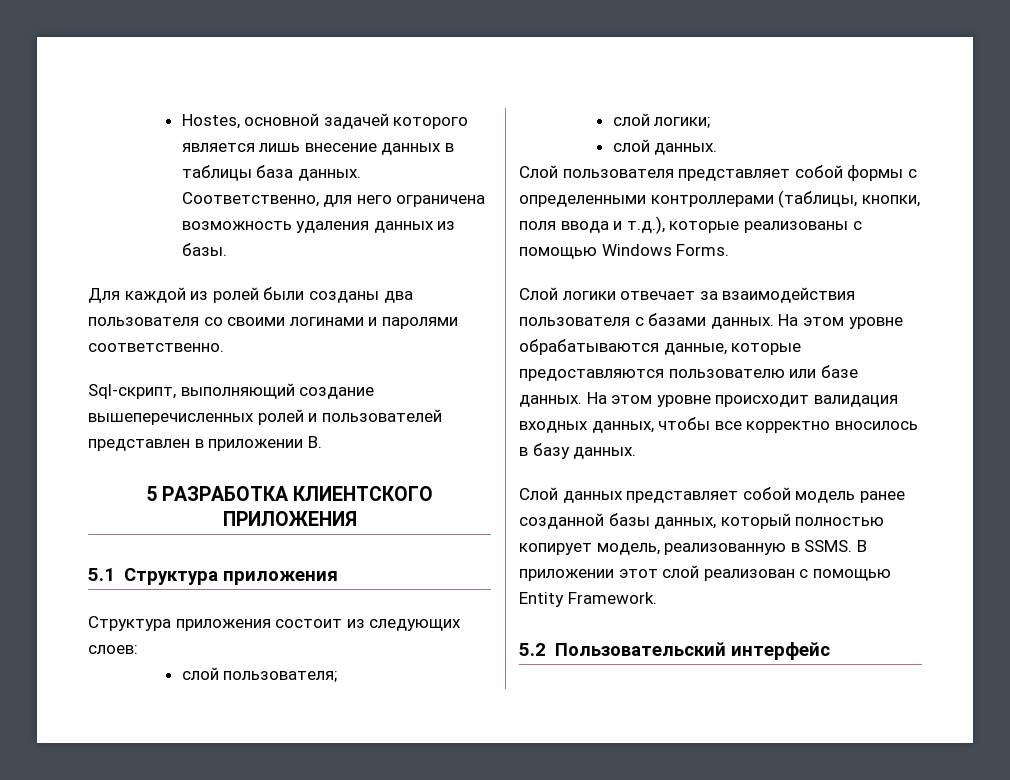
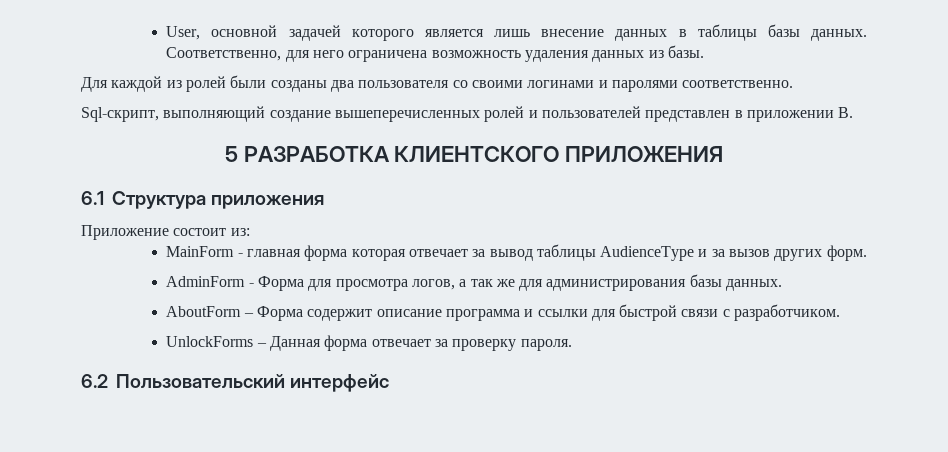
- Hostes, основной задачей которого является лишь внесение данных в таблицы база данных.
+ User, основной задачей которого является лишь внесение данных в таблицы базы данных.
- 5.1 Структура приложения
+ 6.1 Структура приложения
- Структура приложения состоит из следующих слоев:
- слой пользователя;
- слой логики;
- слой данных.
- Слой пользователя представляет собой формы с определенными контроллерами (таблицы, кнопки, поля ввода и т.д.), которые реализованы с помощью Windows Forms.
- Слой логики отвечает за взаимодействия пользователя с базами данных. На этом уровне обрабатываются данные, которые предоставляются пользователю или базе данных. На этом уровне происходит валидация входных данных, чтобы все корректно вносилось в базу данных.
- Слой данных представляет собой модель ранее созданной базы данных, который полностью копирует модель, реализованную в SSMS. В приложении этот слой реализован с помощью Entity Framework.
- 5.2 Пользовательский интерфейс
+ Приложение состоит из:
+ MainForm - главная форма которая отвечает за вывод таблицы AudienceType и за вызов других форм.
+ AdminForm - Форма для просмотра логов, а так же для администрирования базы данных.
+ AboutForm – Форма содержит описание программа и ссылки для быстрой связи с разработчиком.
+ UnlockForms – Данная форма отвечает за проверку пароля.
+ 6.2 Пользовательский интерфейс

